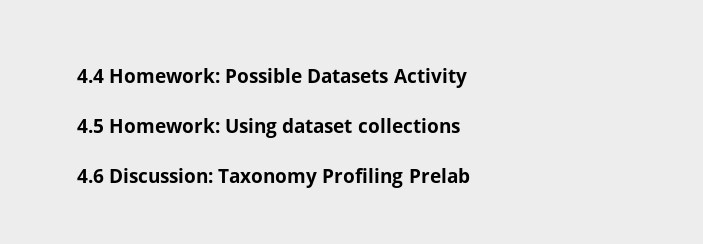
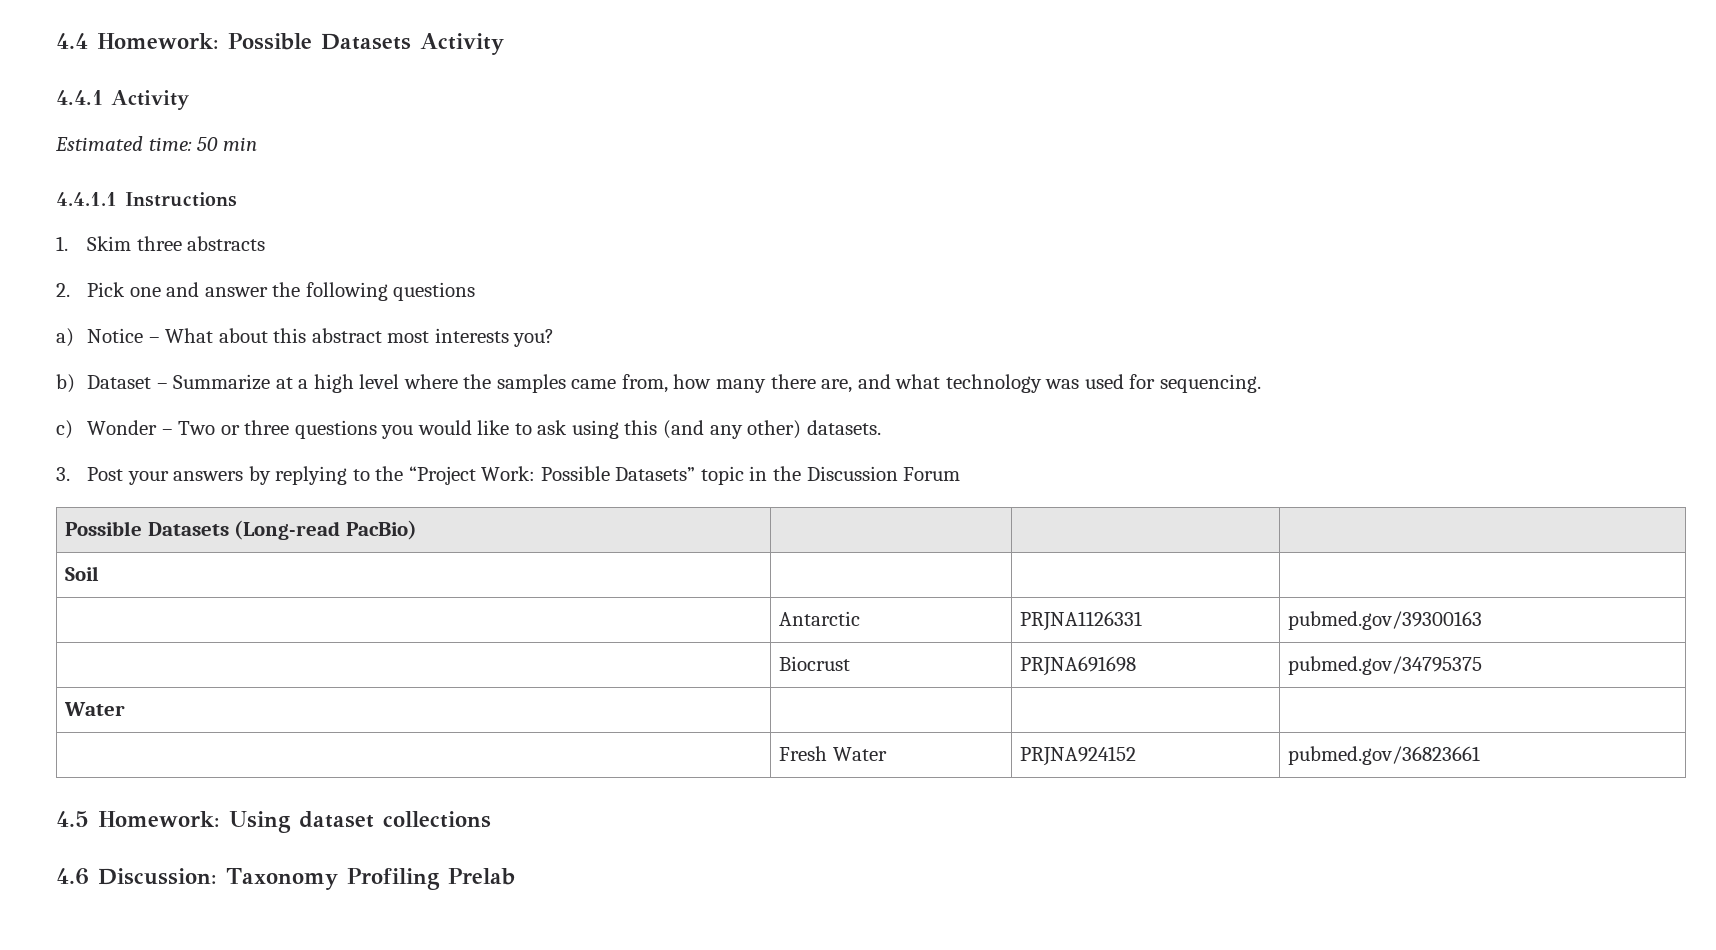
+ 4.4.1 Activity
+ Estimated time: 50 min
+ 4.4.1.1 Instructions
+ 1. Skim three abstracts
+ 2. Pick one and answer the following questions
+ a) Notice – What about this abstract most interests you?
+ b) Dataset – Summarize at a high level where the samples came from, how many there are, and what technology was used for sequencing.
+ c) Wonder – Two or three questions you would like to ask using this (and any other) datasets.
+ 3. Post your answers by replying to the “Project Work: Possible Datasets” topic in the Discussion Forum
+ Possible Datasets (Long-read PacBio) | | |
+ Soil | | |
+ | Antarctic | PRJNA1126331 | pubmed.gov/39300163
+ | Biocrust | PRJNA691698 | pubmed.gov/34795375
+ Water | | |
+ | Fresh Water | PRJNA924152 | pubmed.gov/36823661

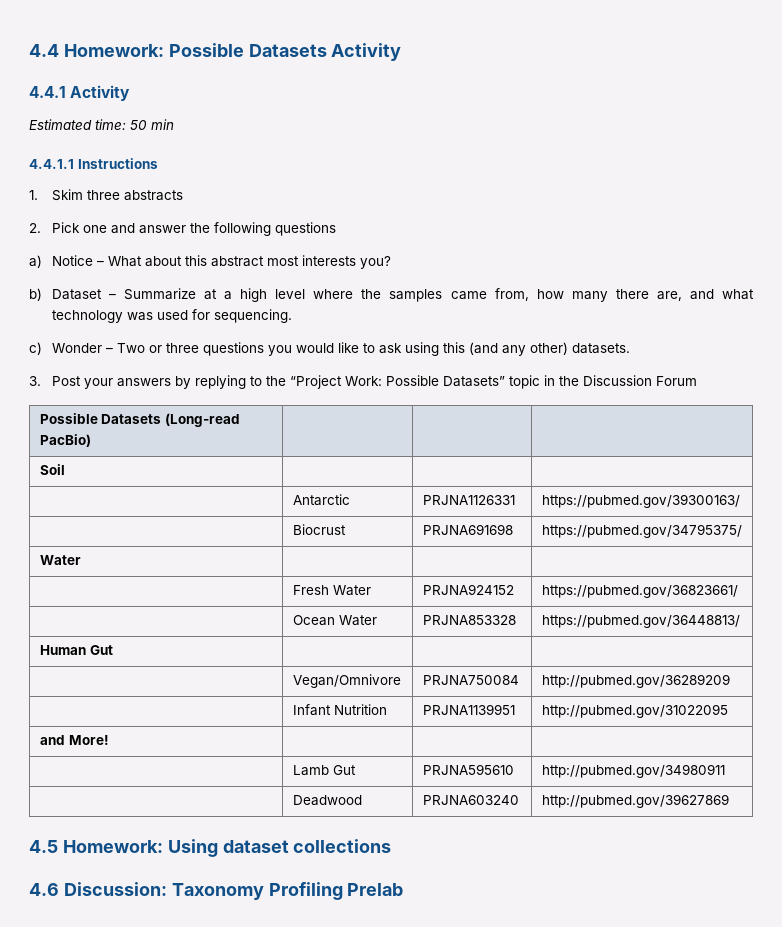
- | Antarctic | PRJNA1126331 | pubmed.gov/39300163
+ | Antarctic | PRJNA1126331 | https://pubmed.gov/39300163/
- | Biocrust | PRJNA691698 | pubmed.gov/34795375
+ | Biocrust | PRJNA691698 | https://pubmed.gov/34795375/
- | Fresh Water | PRJNA924152 | pubmed.gov/36823661
+ | Fresh Water | PRJNA924152 | https://pubmed.gov/36823661/
+ | Ocean Water | PRJNA853328 | https://pubmed.gov/36448813/
+ Human Gut | | |
+ | Vegan/Omnivore | PRJNA750084 | http://pubmed.gov/36289209
+ | Infant Nutrition | PRJNA1139951 | http://pubmed.gov/31022095
+ and More! | | |
+ | Lamb Gut | PRJNA595610 | http://pubmed.gov/34980911
+ | Deadwood | PRJNA603240 | http://pubmed.gov/39627869

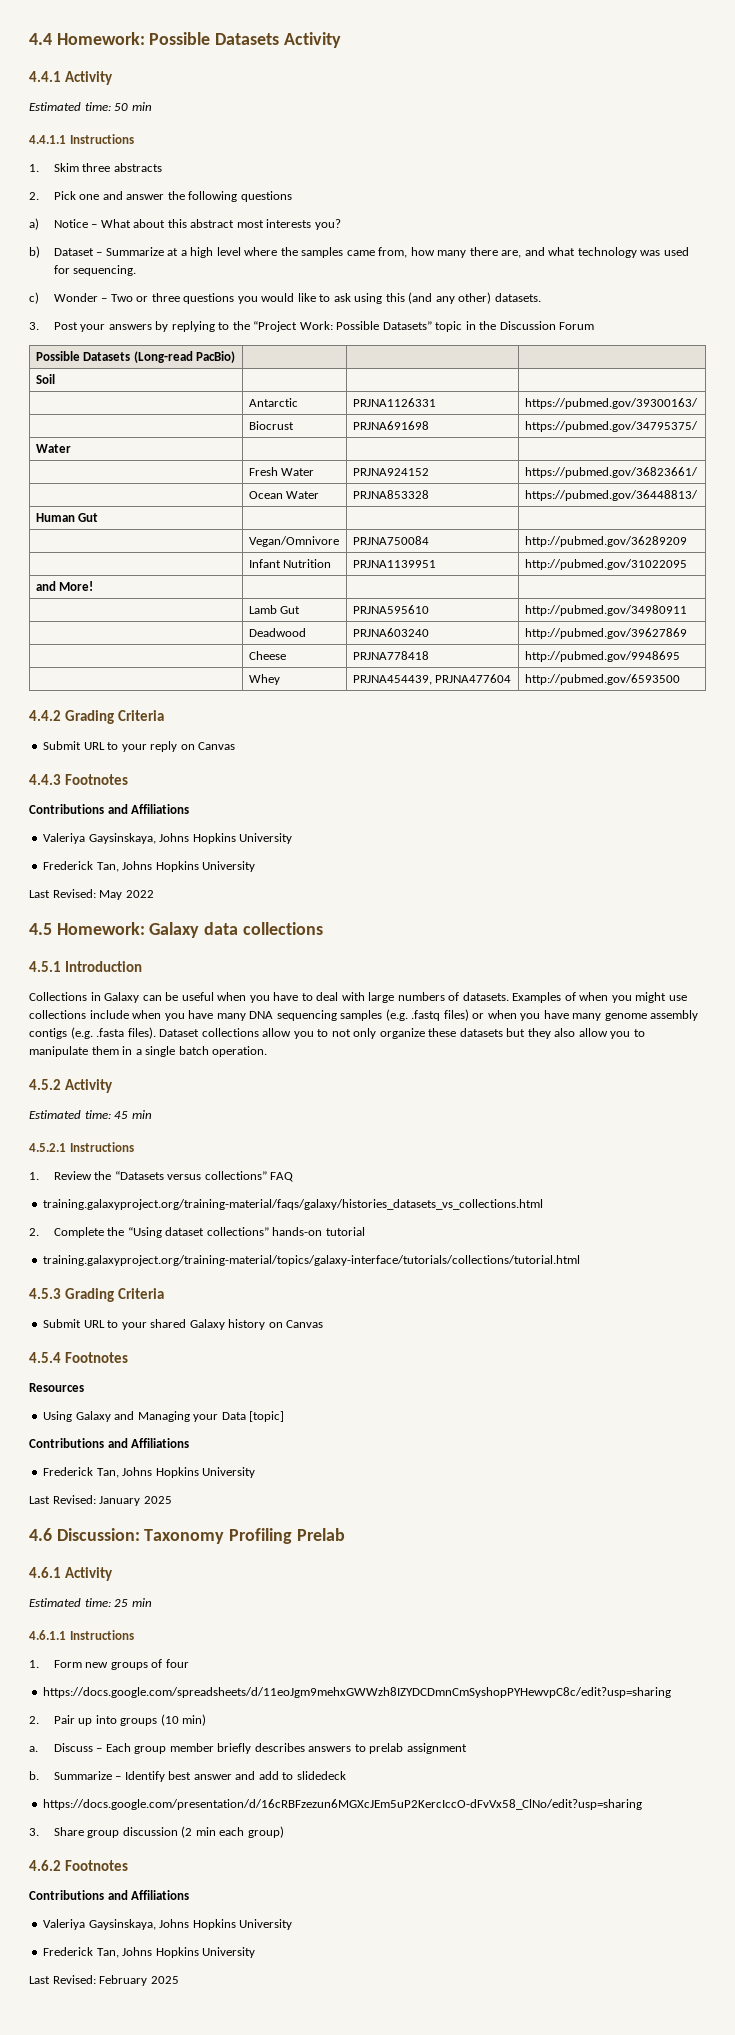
- 4.5 Homework: Using dataset collections
+ | Cheese | PRJNA778418 | http://pubmed.gov/9948695
+ | Whey | PRJNA454439, PRJNA477604 | http://pubmed.gov/6593500
+ 4.4.2 Grading Criteria
+ Submit URL to your reply on Canvas
+ 4.4.3 Footnotes
+ Contributions and Affiliations
+ Valeriya Gaysinskaya, Johns Hopkins University
+ Frederick Tan, Johns Hopkins University
+ Last Revised: May 2022
+ 4.5 Homework: Galaxy data collections
+ 4.5.1 Introduction
+ Collections in Galaxy can be useful when you have to deal with large numbers of datasets. Examples of when you might use collections include when you have many DNA sequencing samples (e.g. .fastq files) or when you have many genome assembly contigs (e.g. .fasta files). Dataset collections allow you to not only organize these datasets but they also allow you to manipulate them in a single batch operation.
+ 4.5.2 Activity
+ Estimated time: 45 min
+ 4.5.2.1 Instructions
+ 1. Review the “Datasets versus collections” FAQ
+ training.galaxyproject.org/training-material/faqs/galaxy/histories_datasets_vs_collections.html
+ 2. Complete the “Using dataset collections” hands-on tutorial
+ training.galaxyproject.org/training-material/topics/galaxy-interface/tutorials/collections/tutorial.html
+ 4.5.3 Grading Criteria
+ Submit URL to your shared Galaxy history on Canvas
+ 4.5.4 Footnotes
+ Resources
+ Using Galaxy and Managing your Data [topic]
+ Contributions and Affiliations
+ Frederick Tan, Johns Hopkins University
+ Last Revised: January 2025
+ 4.6.1 Activity
+ Estimated time: 25 min
+ 4.6.1.1 Instructions
+ 1. Form new groups of four
+ https://docs.google.com/spreadsheets/d/11eoJgm9mehxGWWzh8IZYDCDmnCmSyshopPYHewvpC8c/edit?usp=sharing
+ 2. Pair up into groups (10 min)
+ a. Discuss – Each group member briefly describes answers to prelab assignment
+ b. Summarize – Identify best answer and add to slidedeck
+ https://docs.google.com/presentation/d/16cRBFzezun6MGXcJEm5uP2KercIccO-dFvVx58_ClNo/edit?usp=sharing
+ 3. Share group discussion (2 min each group)
+ 4.6.2 Footnotes
+ Contributions and Affiliations
+ Valeriya Gaysinskaya, Johns Hopkins University
+ Frederick Tan, Johns Hopkins University
+ Last Revised: February 2025

